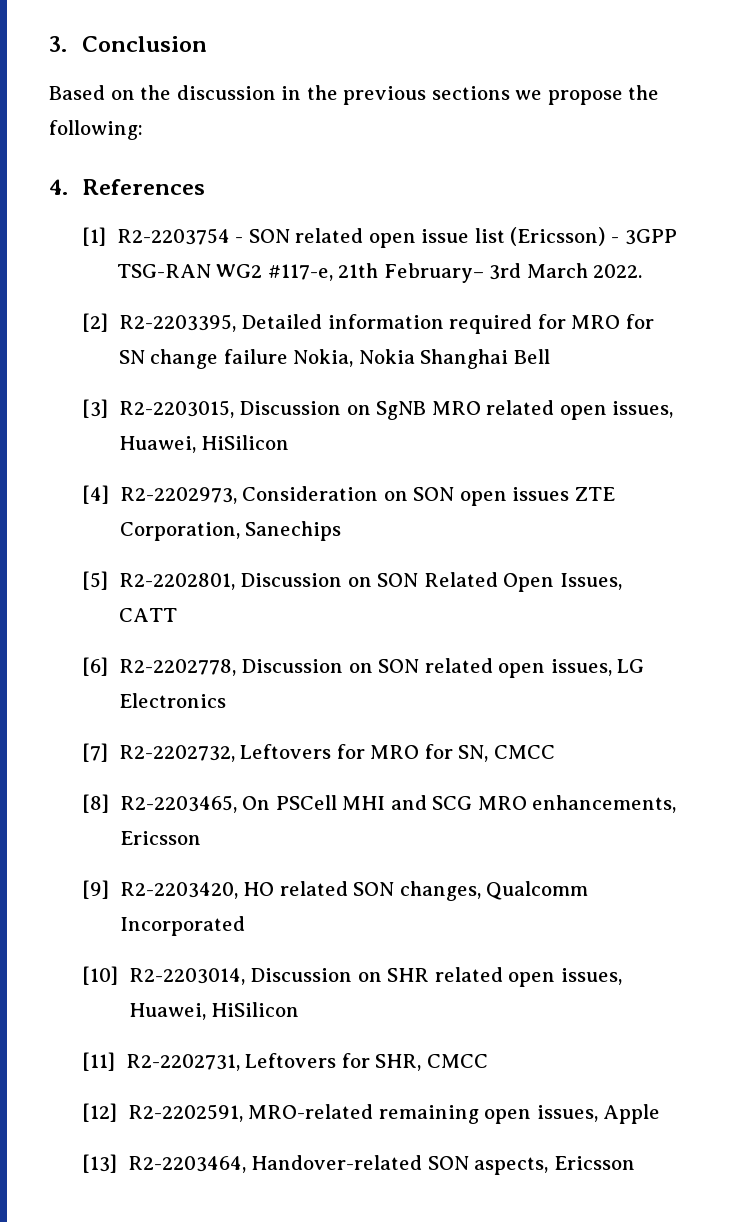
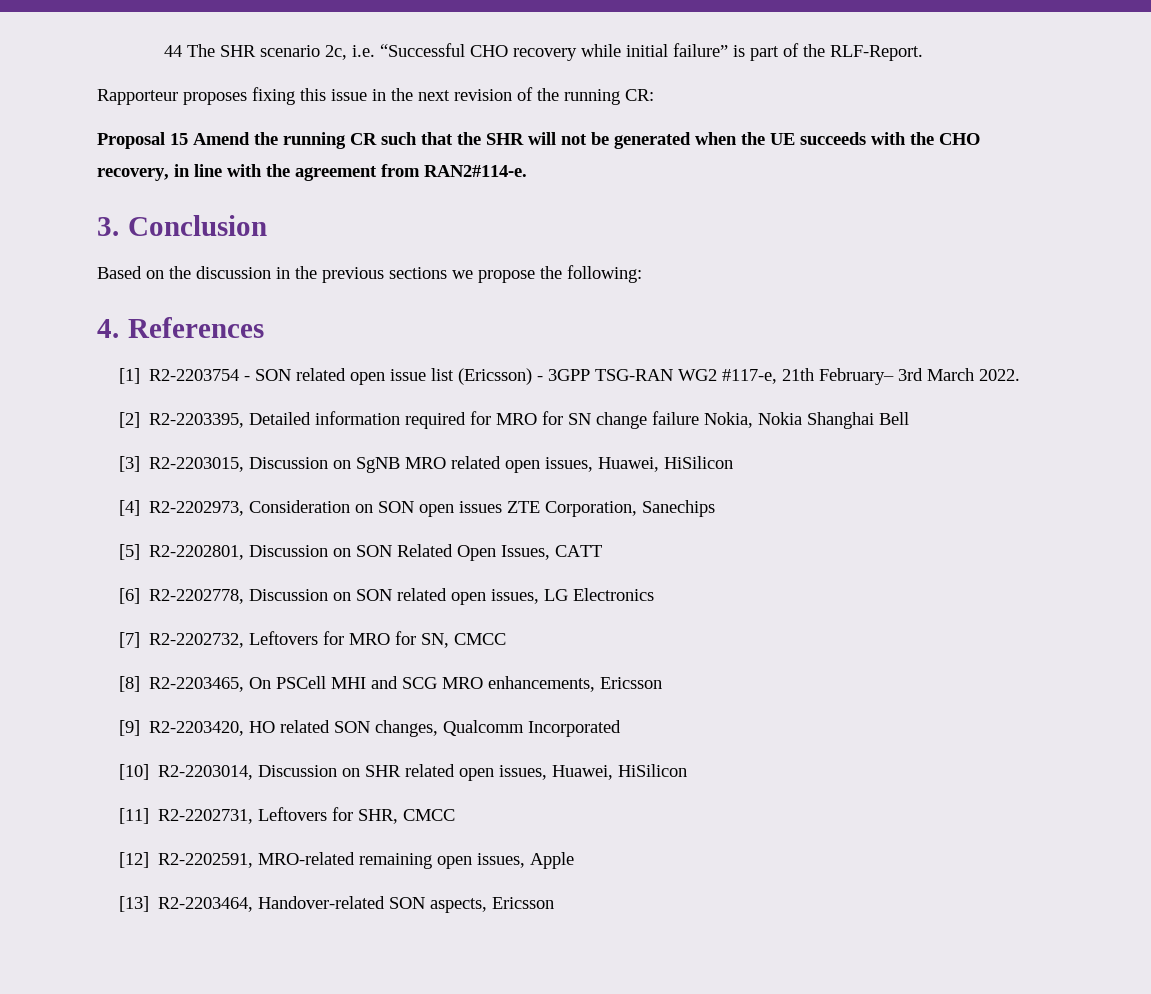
+ 44 The SHR scenario 2c, i.e. “Successful CHO recovery while initial failure” is part of the RLF-Report.
+ Rapporteur proposes fixing this issue in the next revision of the running CR:
+ Proposal 15 Amend the running CR such that the SHR will not be generated when the UE succeeds with the CHO recovery, in line with the agreement from RAN2#114-e.

